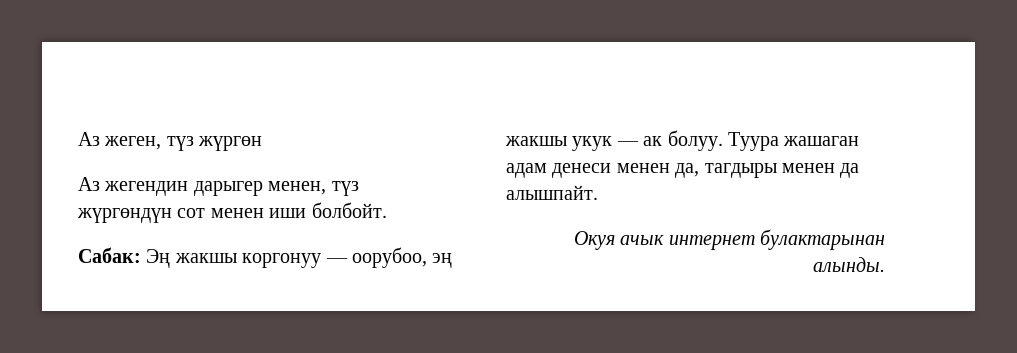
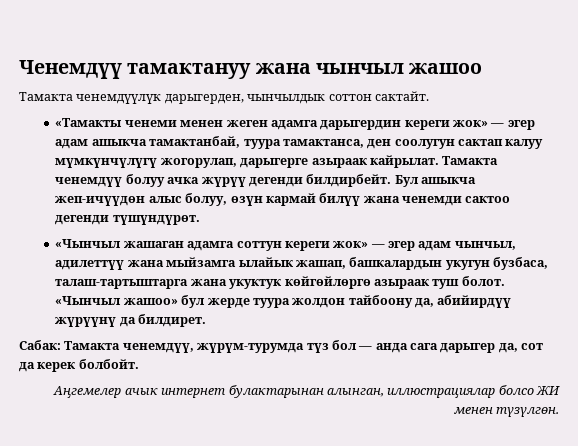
- Аз жеген, түз жүргөн
- Аз жегендин дарыгер менен, түз жүргөндүн сот менен иши болбойт.
- Сабак: Эң жакшы коргонуу — оорубоо, эң жакшы укук — ак болуу. Туура жашаган адам денеси менен да, тагдыры менен да алышпайт.
- Окуя ачык интернет булактарынан алынды.
+ Ченемдүү тамактануу жана чынчыл жашоо
+ Тамакта ченемдүүлүк дарыгерден, чынчылдык соттон сактайт.
+ «Тамакты ченеми менен жеген адамга дарыгердин кереги жок» — эгер адам ашыкча тамактанбай, туура тамактанса, ден соолугун сактап калуу мүмкүнчүлүгү жогорулап, дарыгерге азыраак кайрылат. Тамакта ченемдүү болуу ачка жүрүү дегенди билдирбейт. Бул ашыкча жеп-ичүүдөн алыс болуу, өзүн кармай билүү жана ченемди сактоо дегенди түшүндүрөт.
+ «Чынчыл жашаган адамга соттун кереги жок» — эгер адам чынчыл, адилеттүү жана мыйзамга ылайык жашап, башкалардын укугун бузбаса, талаш-тартыштарга жана укуктук көйгөйлөргө азыраак туш болот. «Чынчыл жашоо» бул жерде туура жолдон тайбоону да, абийирдүү жүрүүнү да билдирет.
+ Сабак: Тамакта ченемдүү, жүрүм-турумда түз бол — анда сага дарыгер да, сот да керек болбойт.
+ Аңгемелер ачык интернет булактарынан алынган, иллюстрациялар болсо ЖИ менен түзүлгөн.

